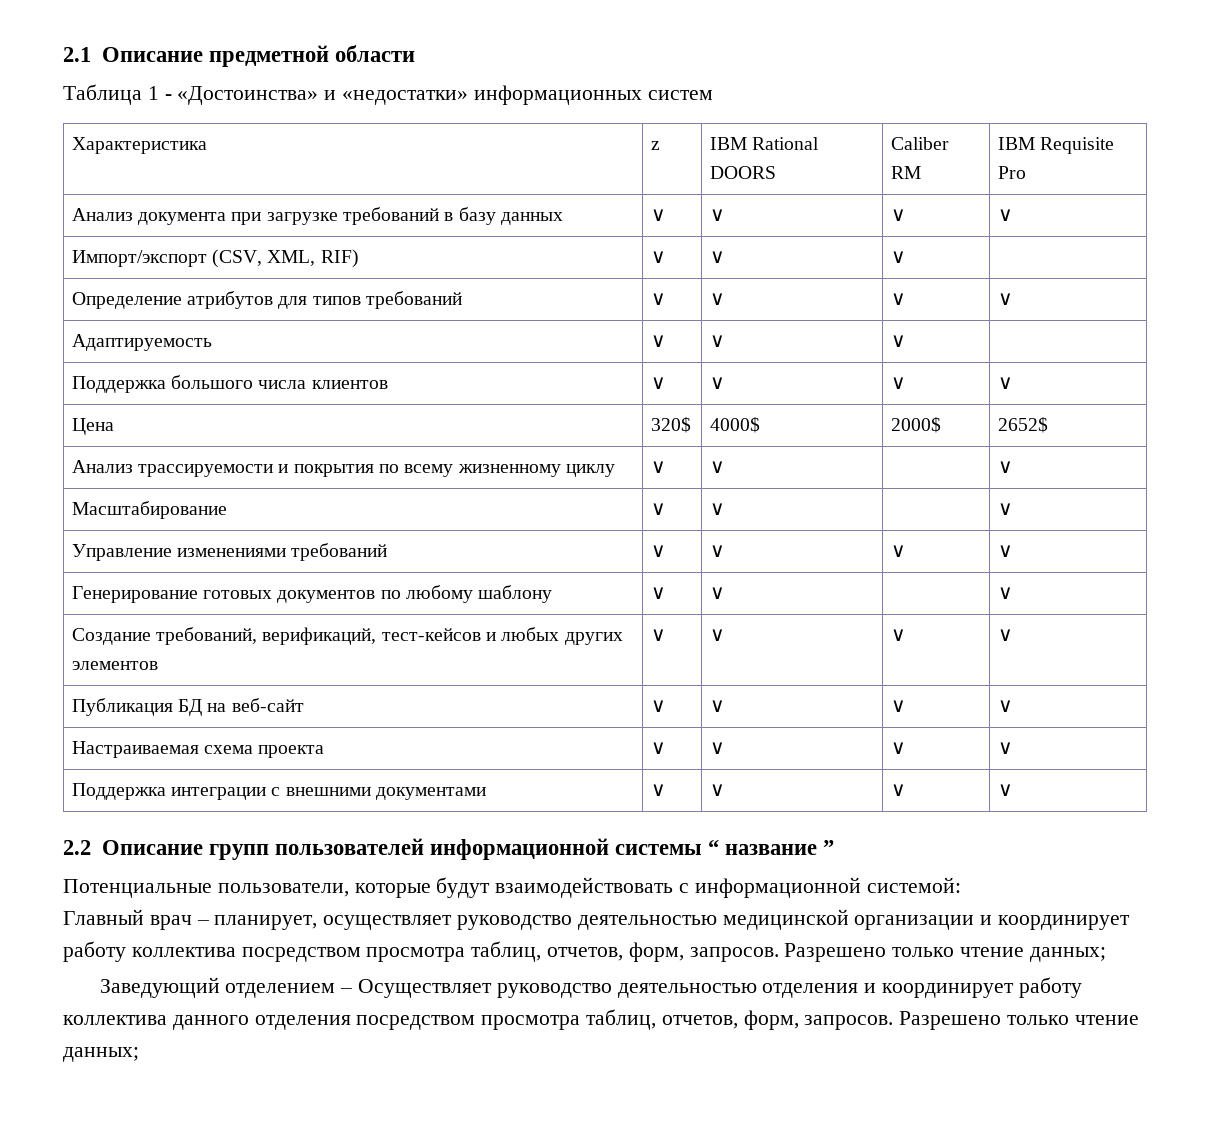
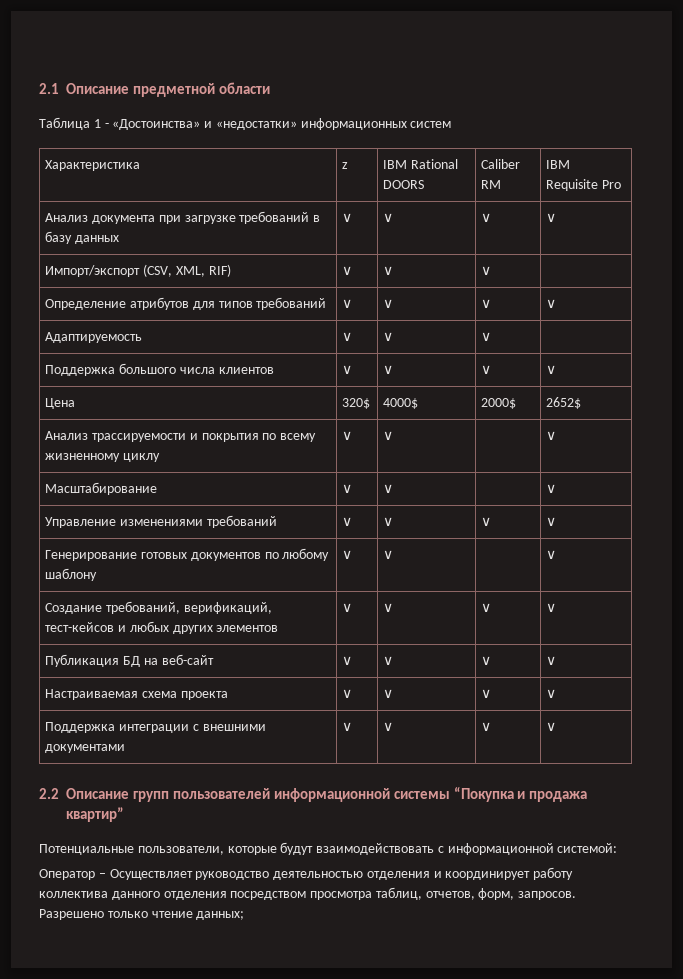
- 2.2 Описание групп пользователей информационной системы “ название ”
+ 2.2 Описание групп пользователей информационной системы “Покупка и продажа квартир”
- Главный врач – планирует, осуществляет руководство деятельностью медицинской организации и координирует работу коллектива посредством просмотра таблиц, отчетов, форм, запросов. Разрешено только чтение данных;
- Заведующий отделением – Осуществляет руководство деятельностью отделения и координирует работу коллектива данного отделения посредством просмотра таблиц, отчетов, форм, запросов.
+ Оператор – Осуществляет руководство деятельностью отделения и координирует работу коллектива данного отделения посредством просмотра таблиц, отчетов, форм, запросов.

